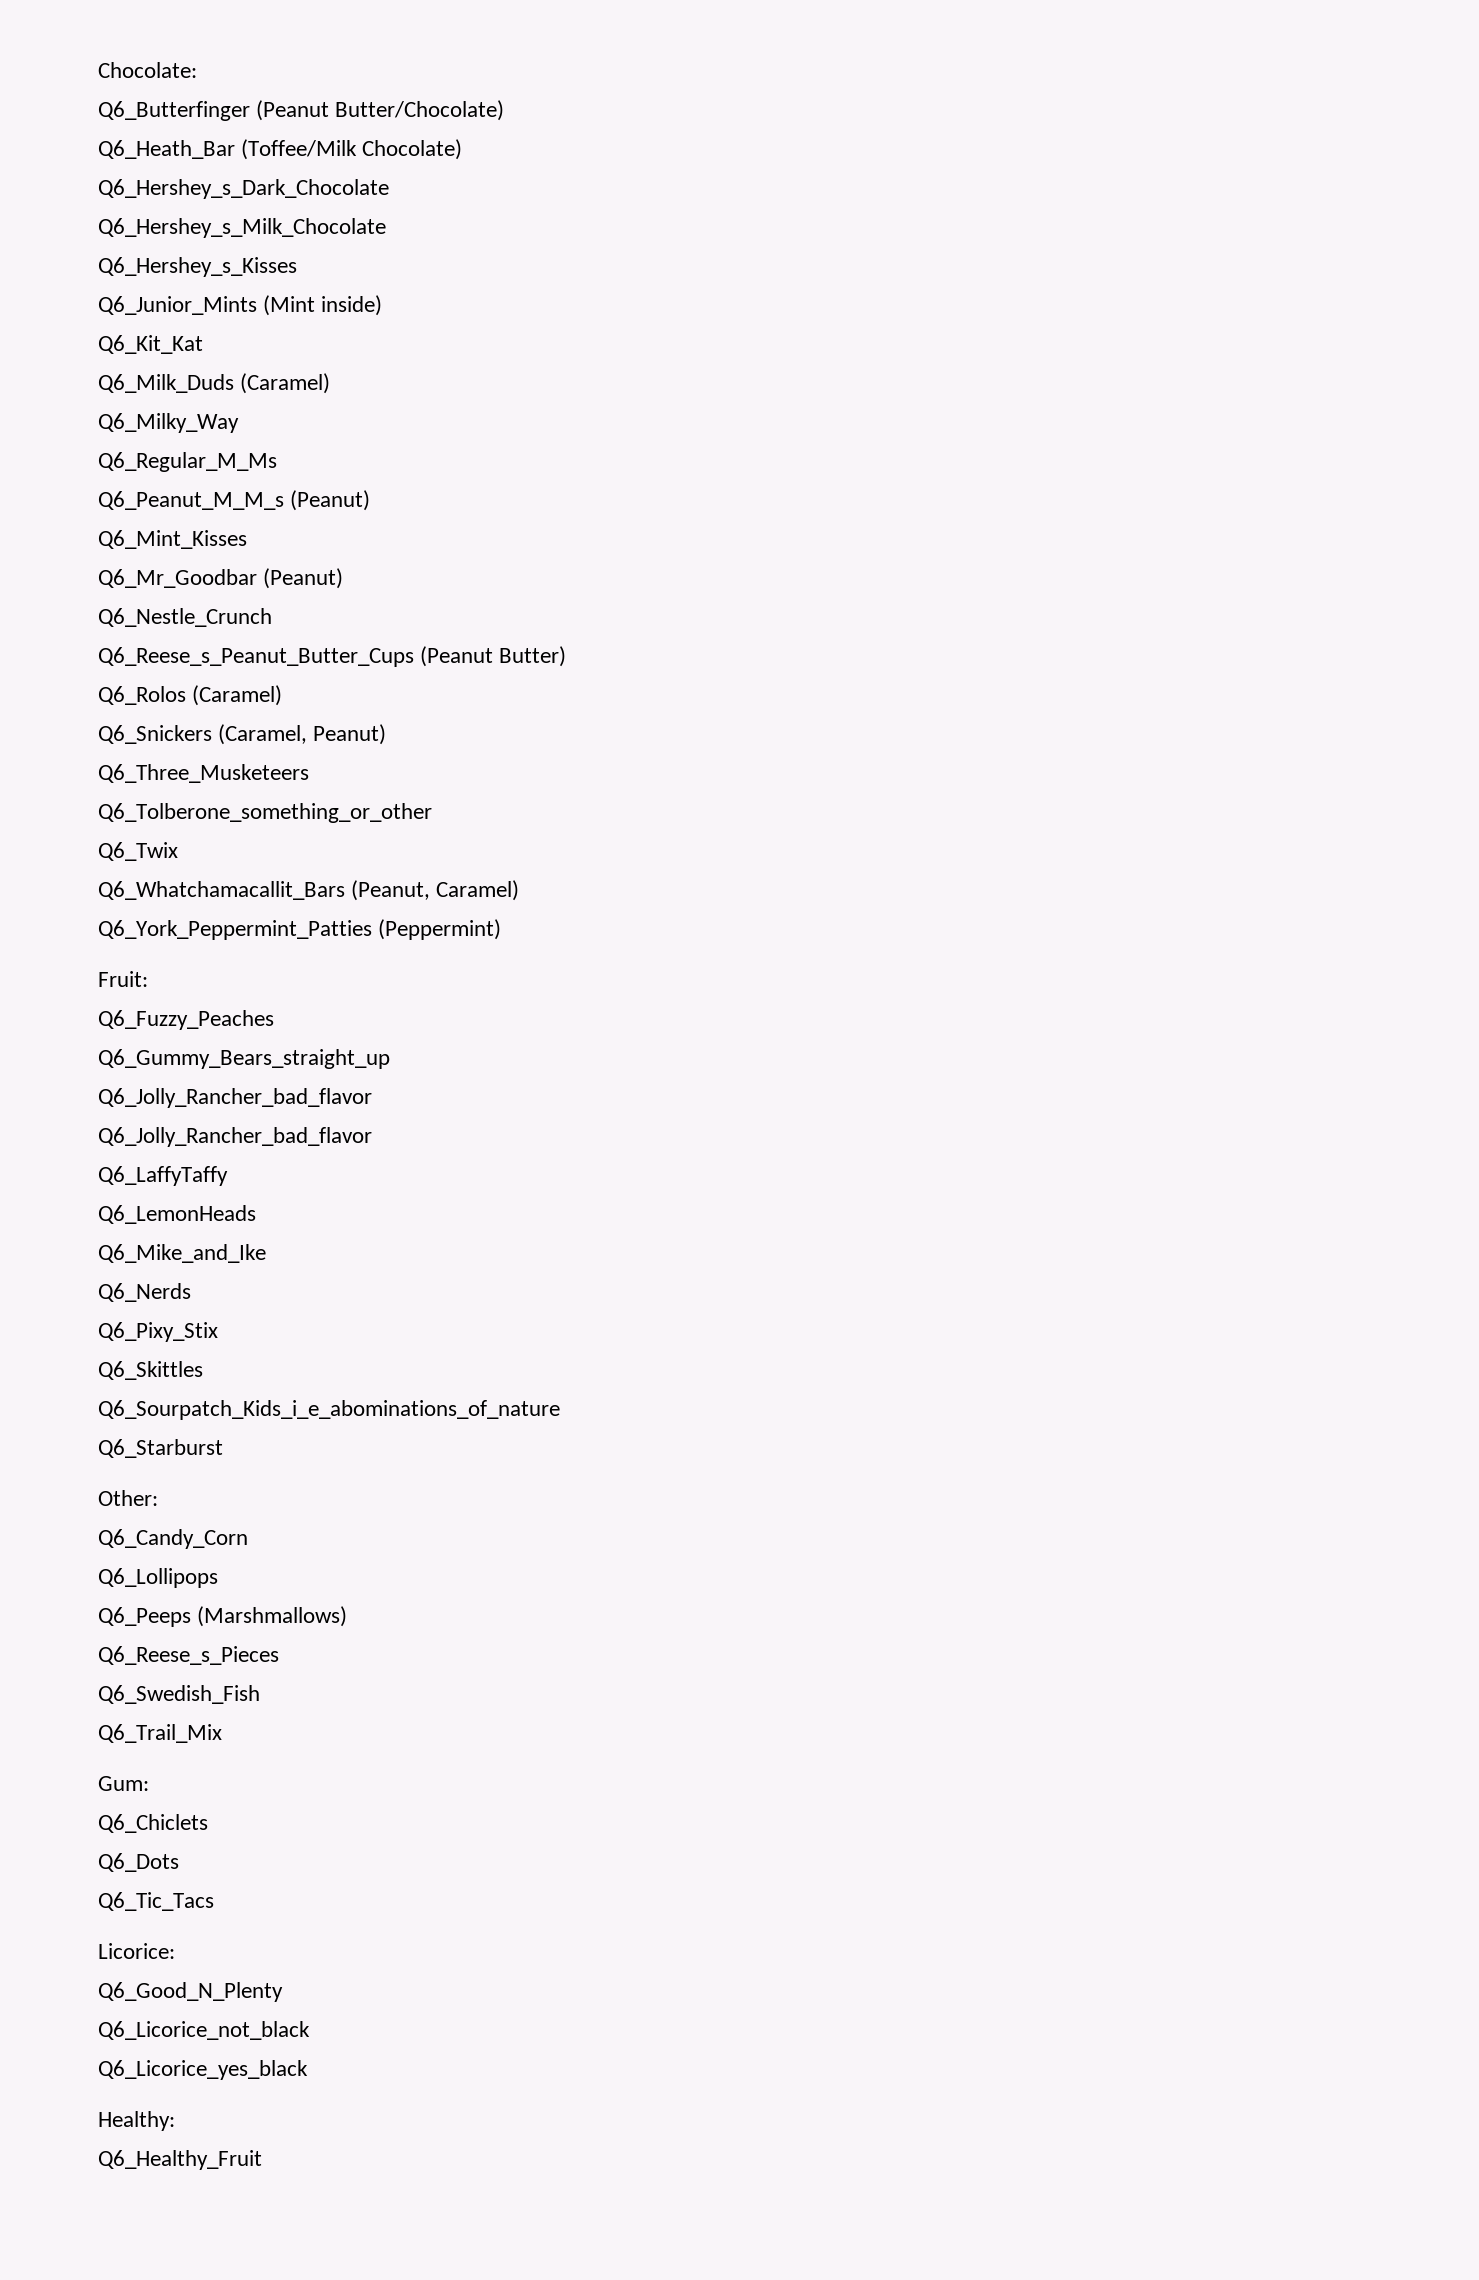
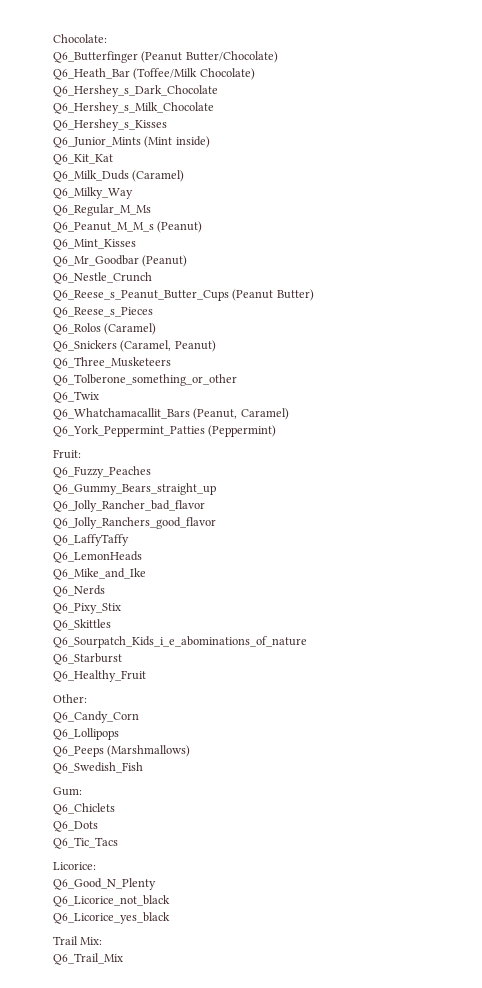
+ Q6_Reese_s_Pieces
  Q6_Gummy_Bears_straight_up
  Q6_Jolly_Rancher_bad_flavor
- Q6_Jolly_Rancher_bad_flavor
+ Q6_Jolly_Ranchers_good_flavor
+ Q6_Healthy_Fruit
- Q6_Reese_s_Pieces
- Q6_Trail_Mix
- Healthy:
- Q6_Healthy_Fruit
+ Trail Mix:
+ Q6_Trail_Mix

